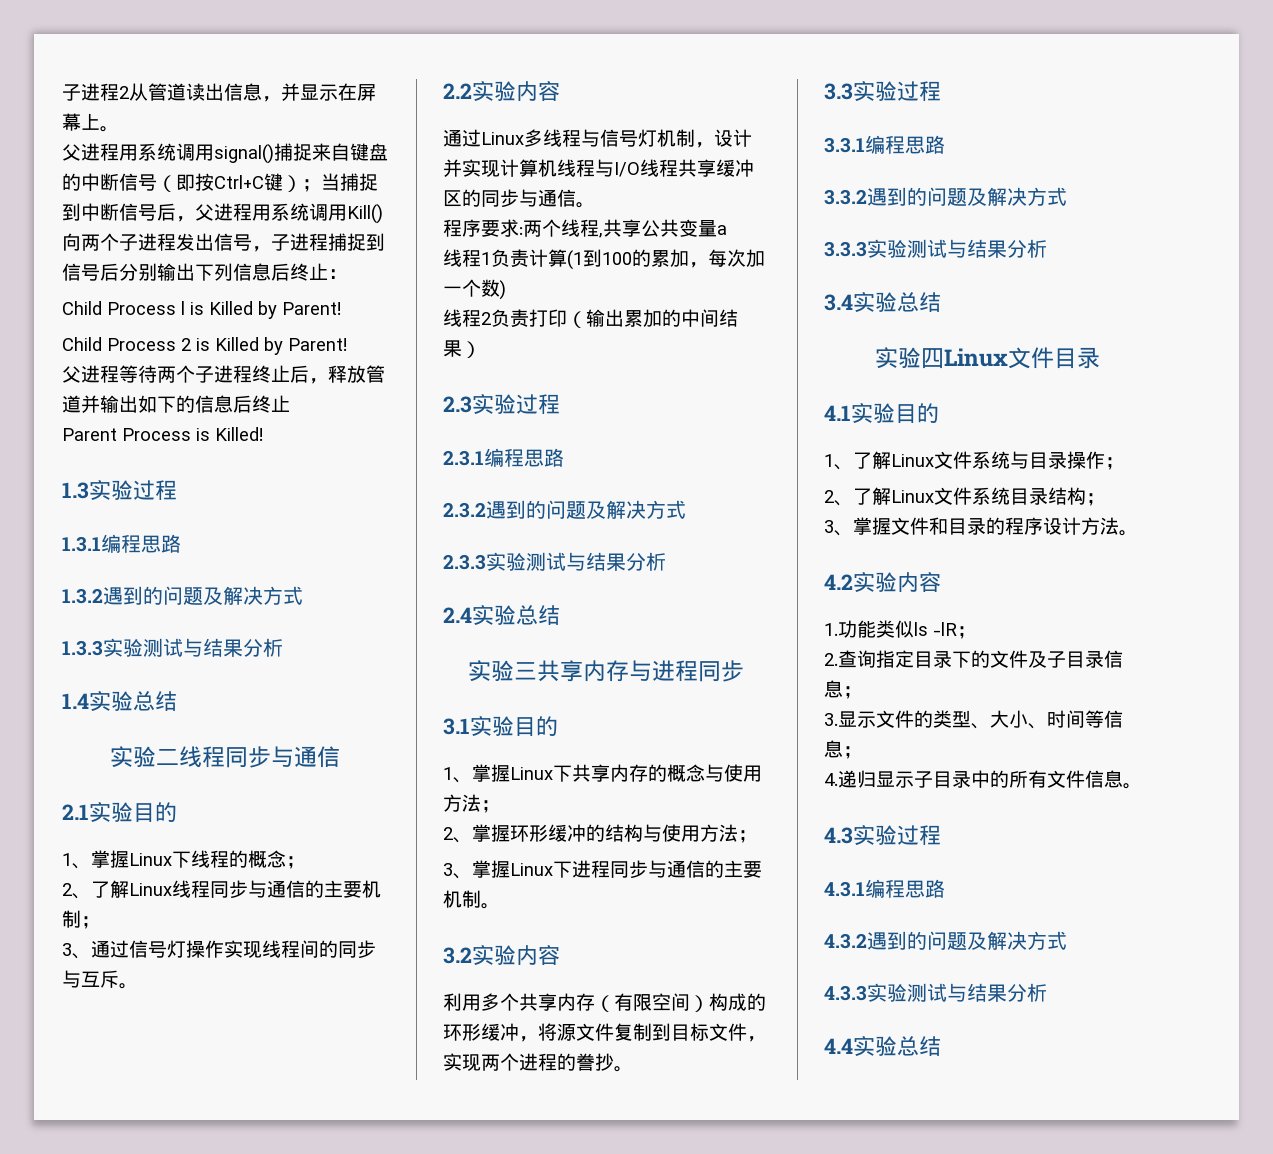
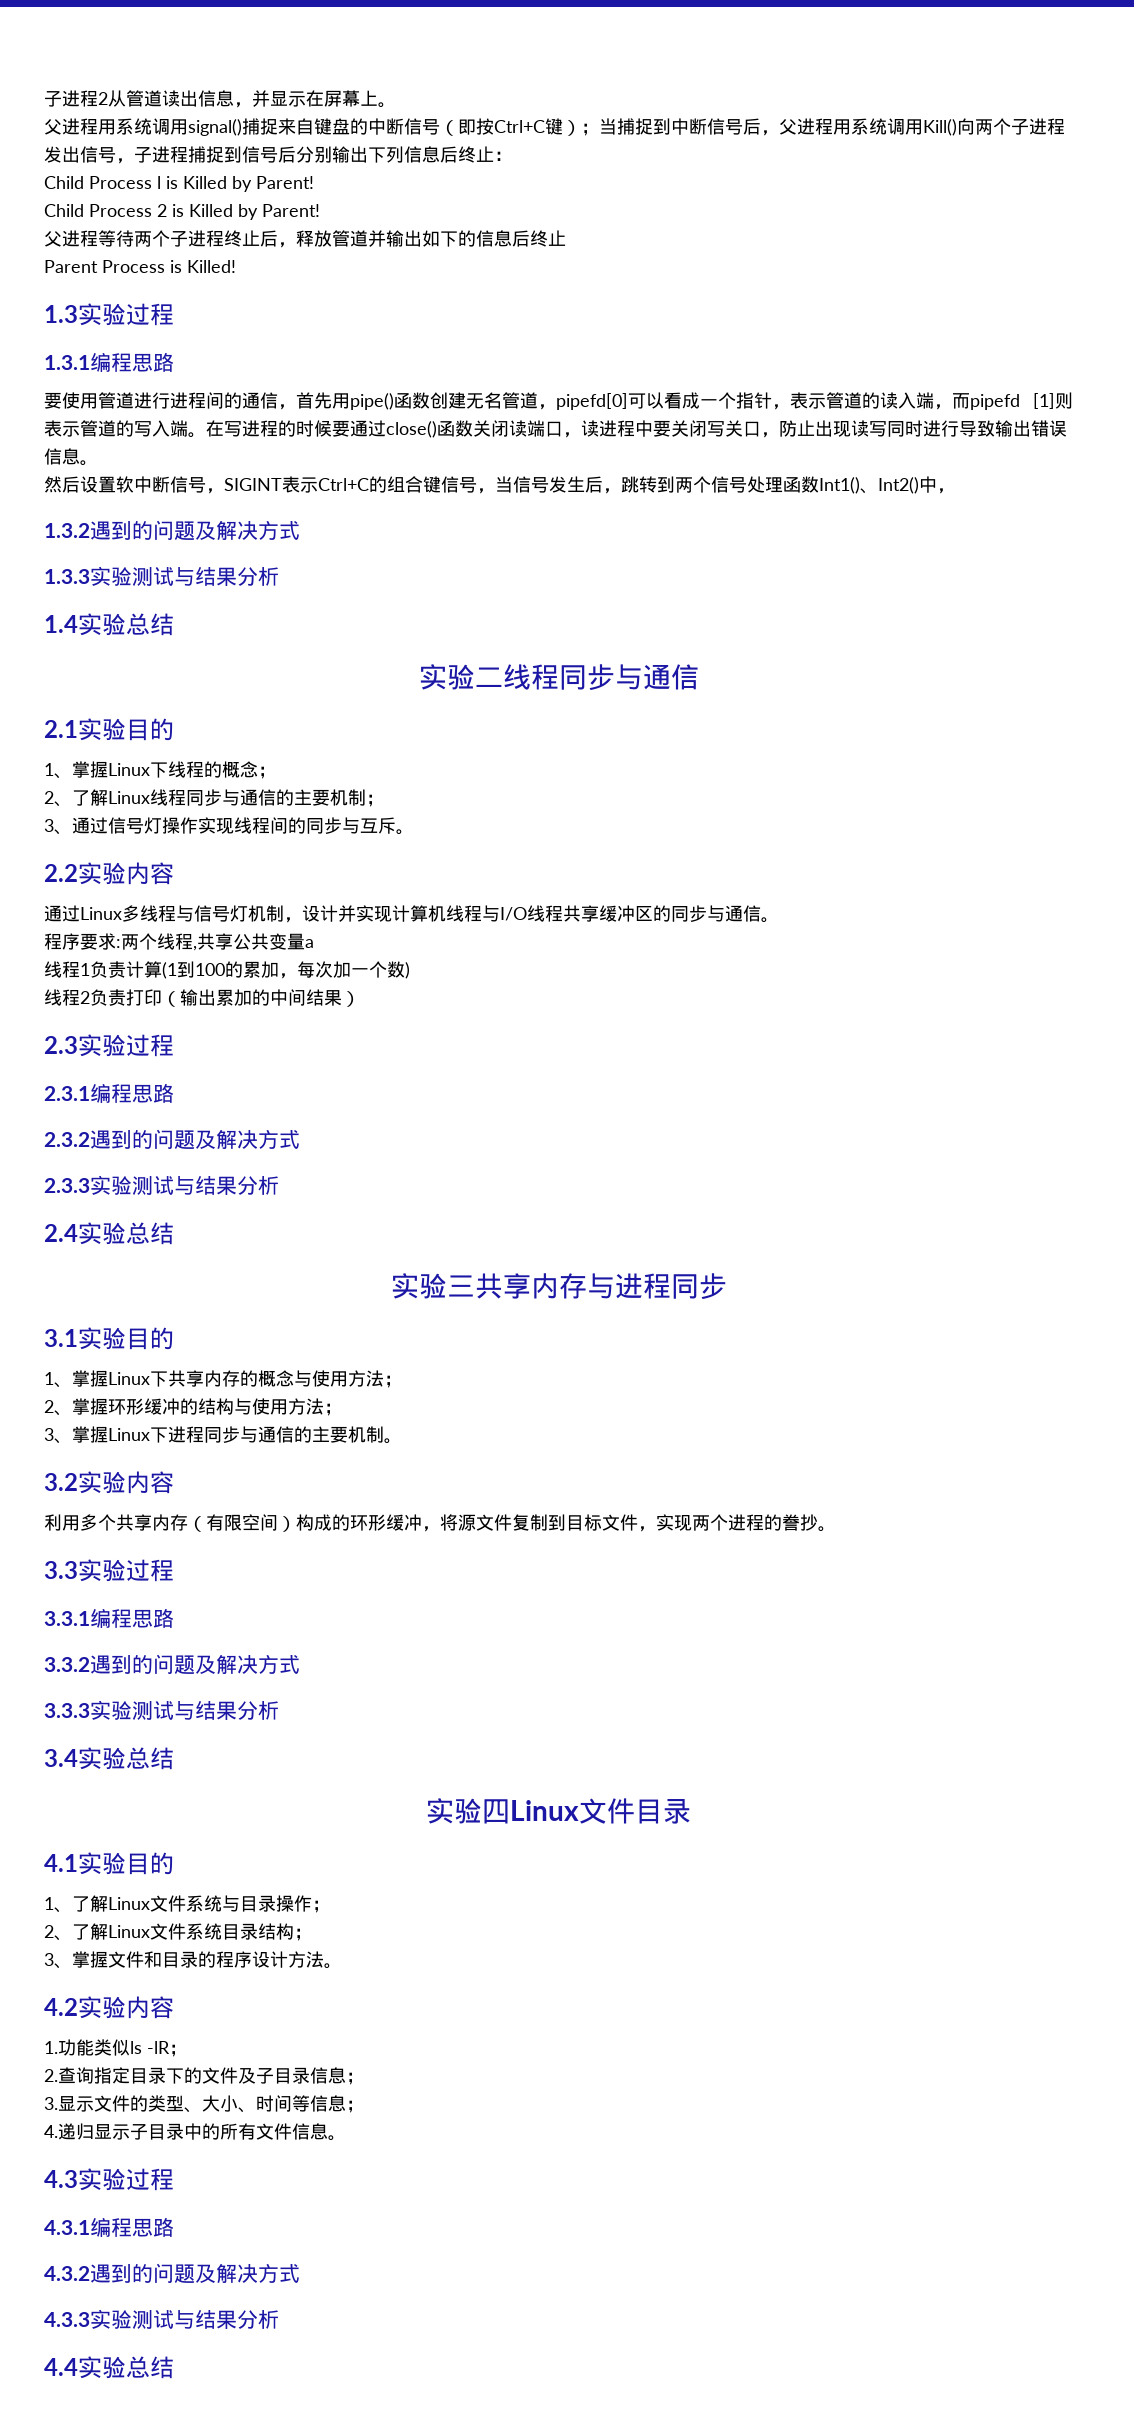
+ 要使用管道进行进程间的通信，首先用pipe()函数创建无名管道，pipefd[0]可以看成一个指针，表示管道的读入端，而pipefd [1]则表示管道的写入端。在写进程的时候要通过close()函数关闭读端口，读进程中要关闭写关口，防止出现读写同时进行导致输出错误信息。
+ 然后设置软中断信号，SIGINT表示Ctrl+C的组合键信号，当信号发生后，跳转到两个信号处理函数Int1()、Int2()中，

